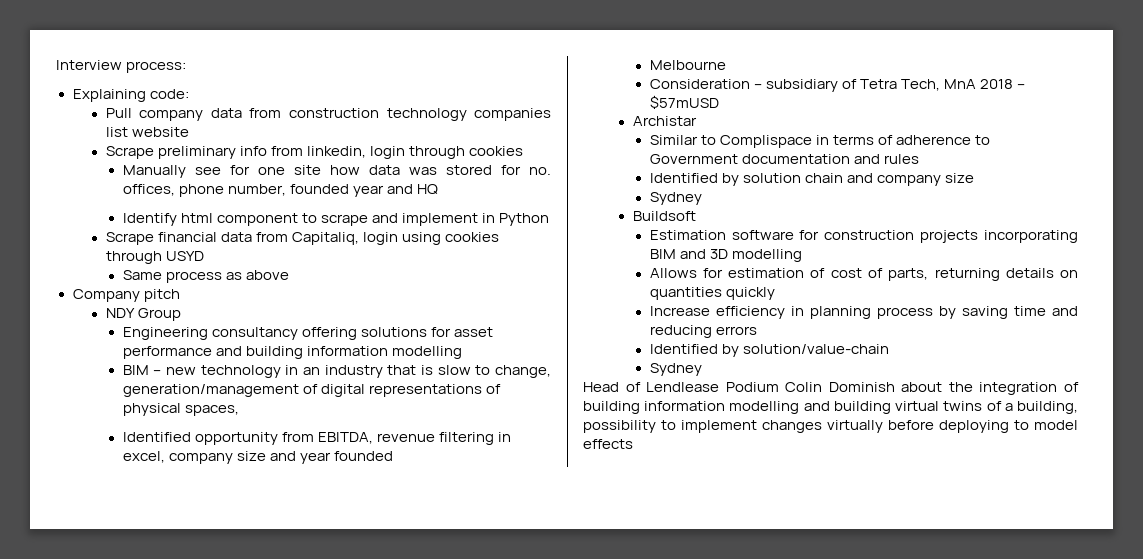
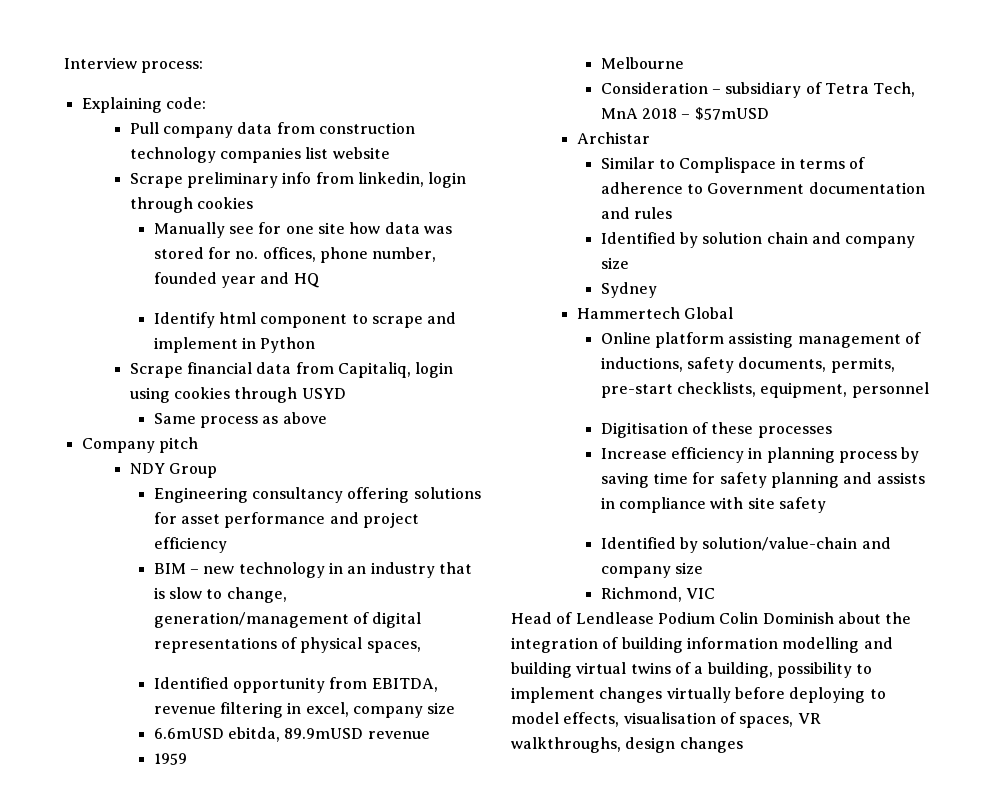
- Engineering consultancy offering solutions for asset performance and building information modelling
+ Engineering consultancy offering solutions for asset performance and project efficiency
- Identified opportunity from EBITDA, revenue filtering in excel, company size and year founded
+ Identified opportunity from EBITDA, revenue filtering in excel, company size
+ 6.6mUSD ebitda, 89.9mUSD revenue
+ 1959
- Buildsoft
- Estimation software for construction projects incorporating BIM and 3D modelling
- Allows for estimation of cost of parts, returning details on quantities quickly
+ Hammertech Global
+ Online platform assisting management of inductions, safety documents, permits, pre-start checklists, equipment, personnel
+ Digitisation of these processes
- Increase efficiency in planning process by saving time and reducing errors
- Identified by solution/value-chain
- Sydney
+ Increase efficiency in planning process by saving time for safety planning and assists in compliance with site safety
+ Identified by solution/value-chain and company size
+ Richmond, VIC
- Head of Lendlease Podium Colin Dominish about the integration of building information modelling and building virtual twins of a building, possibility to implement changes virtually before deploying to model effects
+ Head of Lendlease Podium Colin Dominish about the integration of building information modelling and building virtual twins of a building, possibility to implement changes virtually before deploying to model effects, visualisation of spaces, VR walkthroughs, design changes

